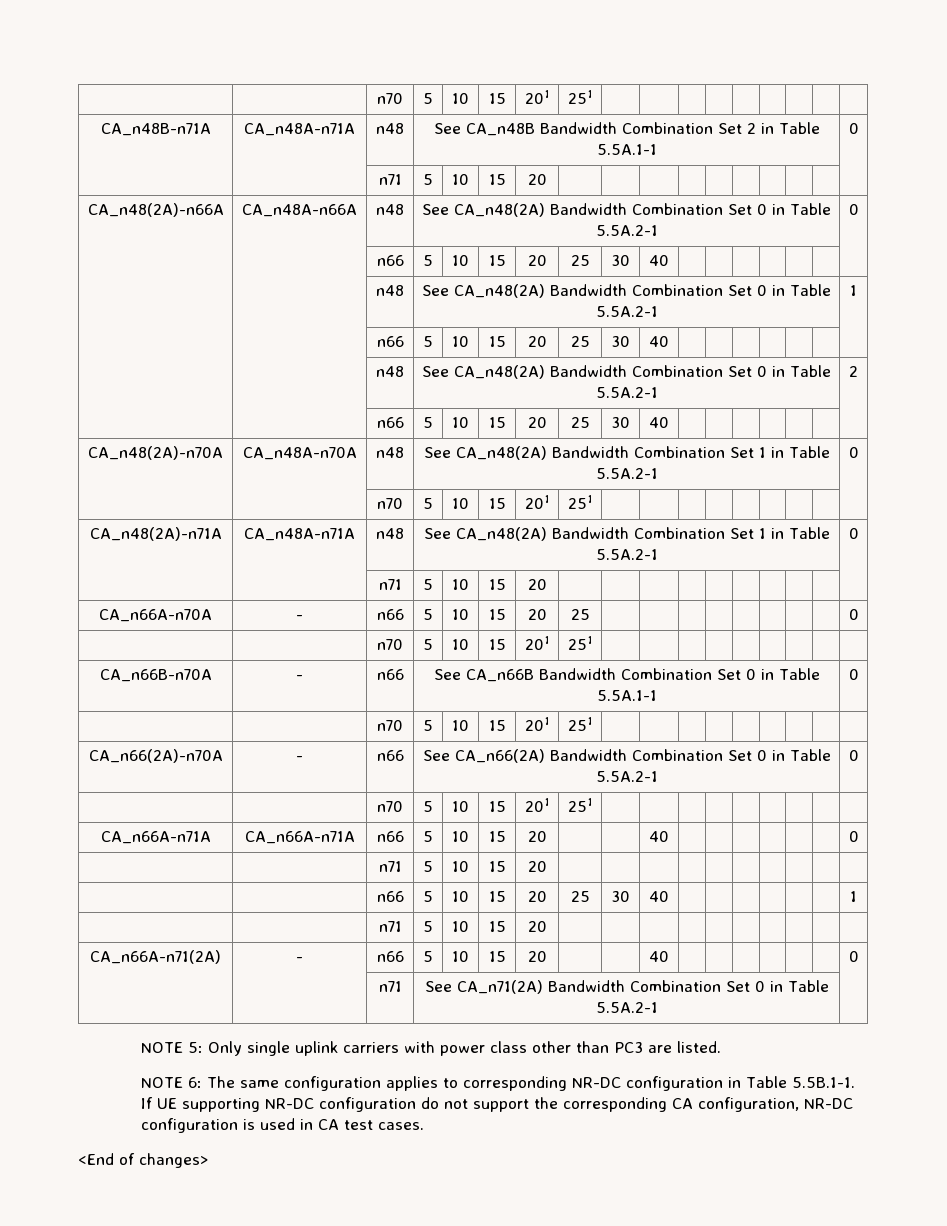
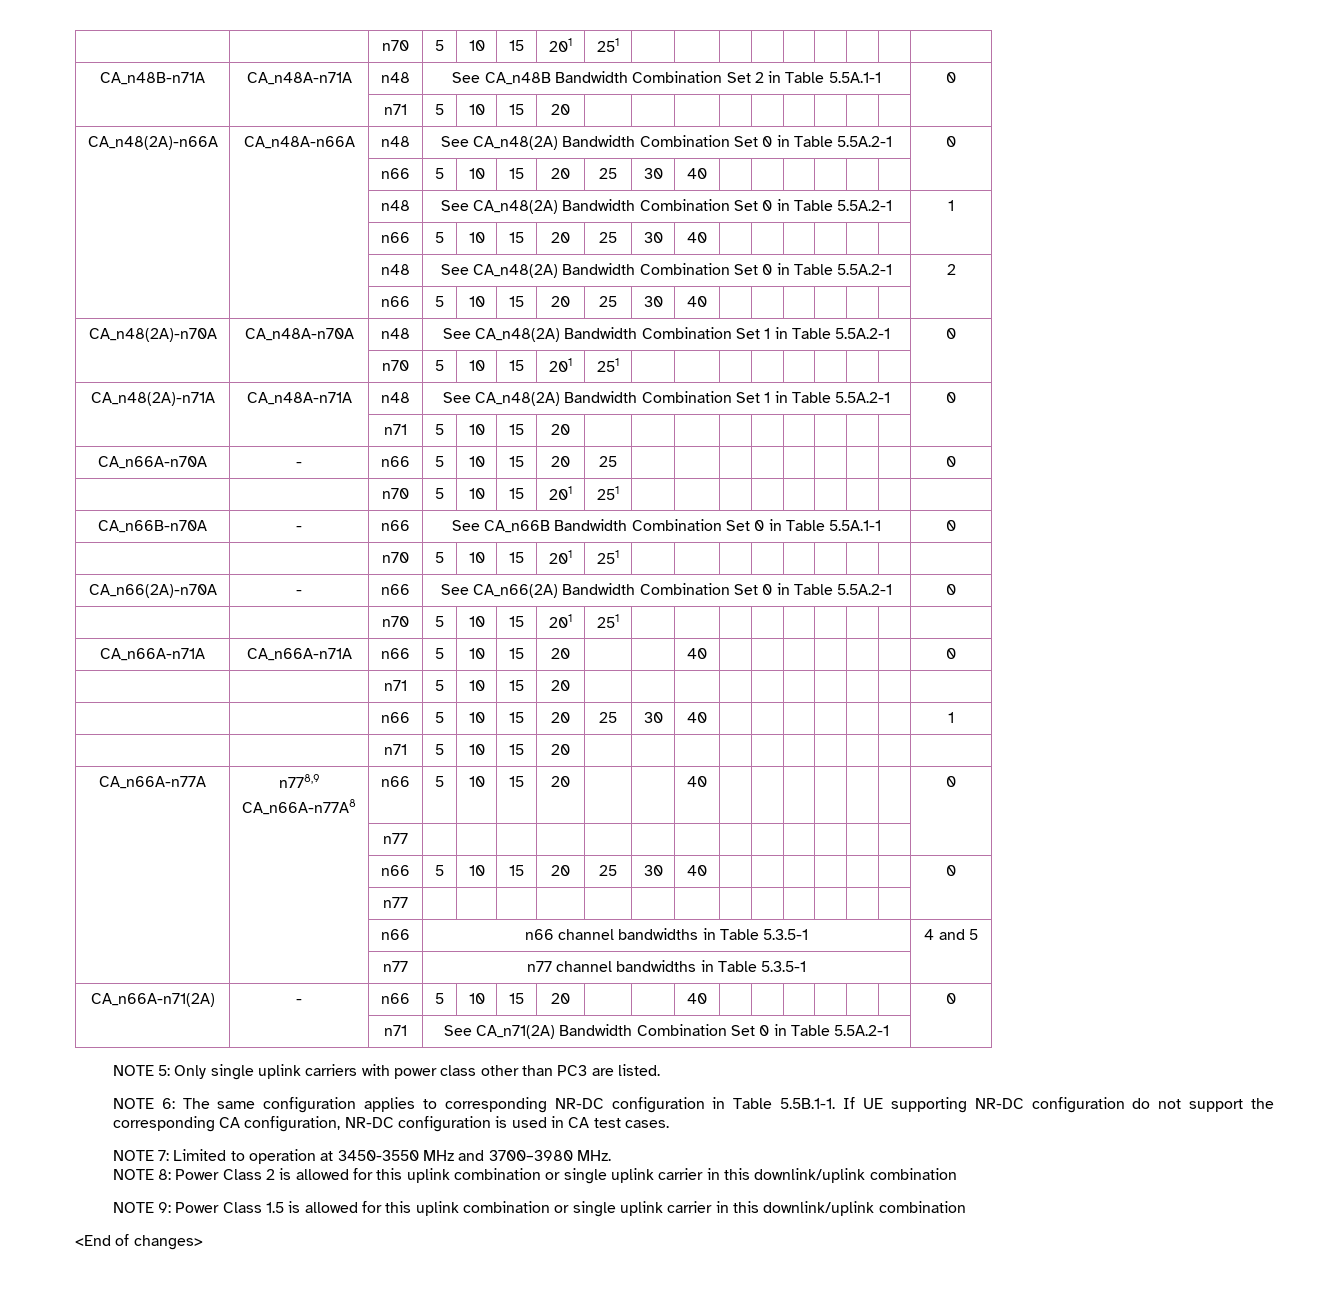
+ CA_n66A-n77A | n778,9
+ CA_n66A-n77A8 | n66 | 5 | 10 | 15 | 20 | | | 40 | | | | | | | 0
+ | | n77 | | | | | | | | | | | | | |
+ | | n66 | 5 | 10 | 15 | 20 | 25 | 30 | 40 | | | | | | | 0
+ | | n77 | | | | | | | | | | | | | |
+ | | n66 | n66 channel bandwidths in Table 5.3.5-1 | 4 and 5
+ | | n77 | n77 channel bandwidths in Table 5.3.5-1 |
+ NOTE 7: Limited to operation at 3450-3550 MHz and 3700–3980 MHz.
+ NOTE 8: Power Class 2 is allowed for this uplink combination or single uplink carrier in this downlink/uplink combination
+ NOTE 9: Power Class 1.5 is allowed for this uplink combination or single uplink carrier in this downlink/uplink combination

